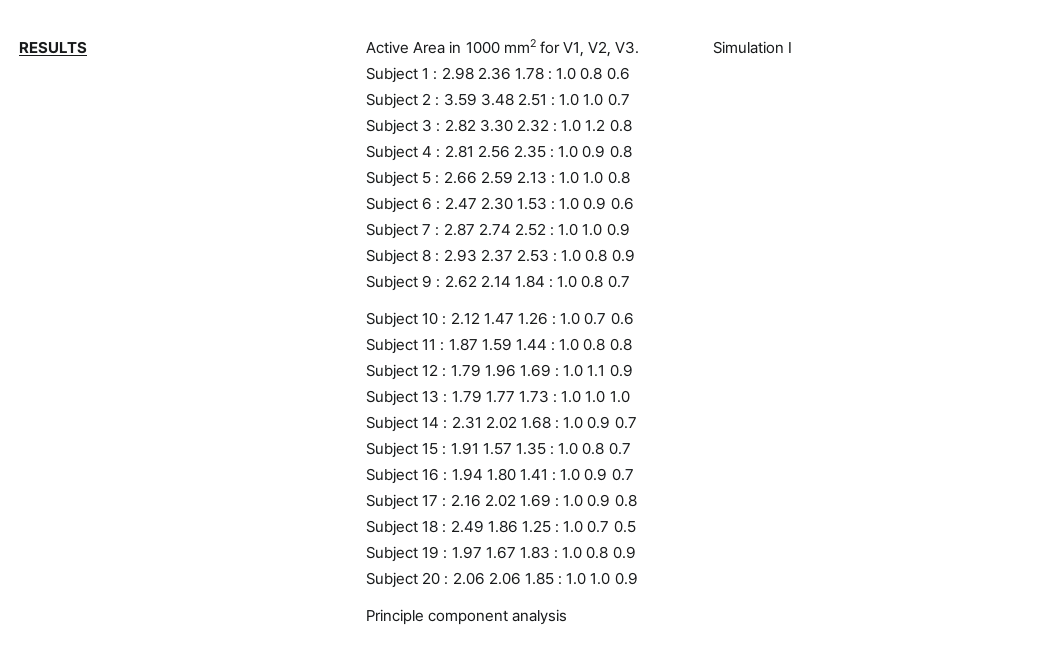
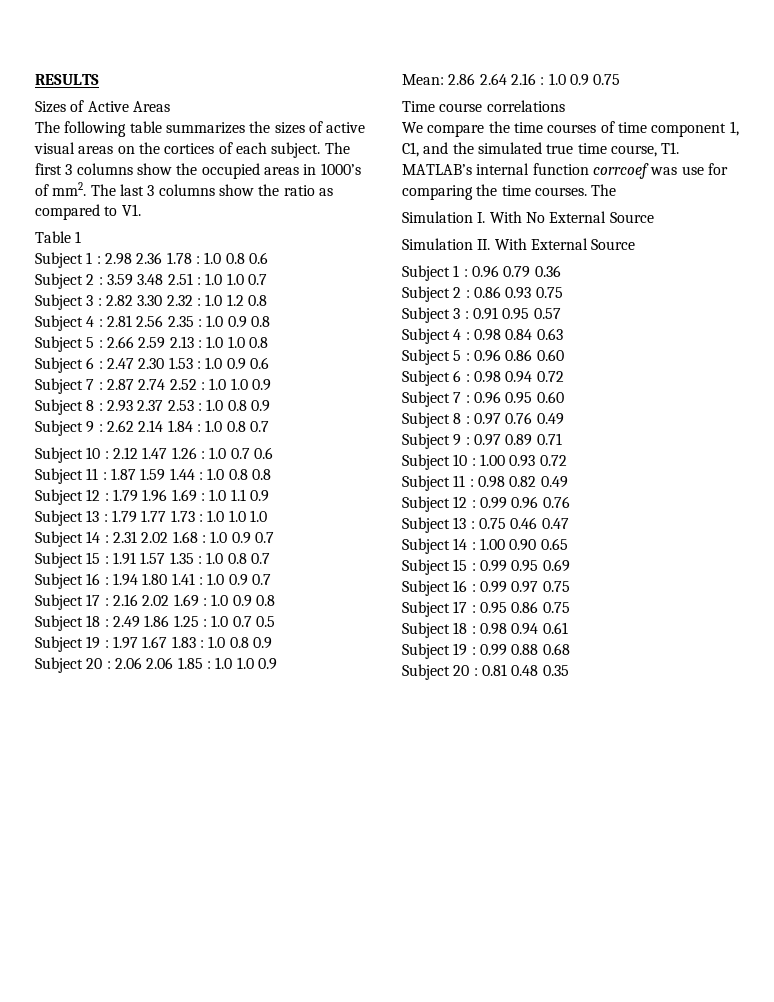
- Active Area in 1000 mm2 for V1, V2, V3.
+ Sizes of Active Areas
+ The following table summarizes the sizes of active visual areas on the cortices of each subject. The first 3 columns show the occupied areas in 1000’s of mm2. The last 3 columns show the ratio as compared to V1.
+ Table 1
- Principle component analysis
- Simulation I
+ Mean: 2.86 2.64 2.16 : 1.0 0.9 0.75
+ Time course correlations
+ We compare the time courses of time component 1, C1, and the simulated true time course, T1. MATLAB’s internal function corrcoef was use for comparing the time courses. The
+ Simulation I. With No External Source
+ Simulation II. With External Source
+ Subject 1 : 0.96 0.79 0.36
+ Subject 2 : 0.86 0.93 0.75
+ Subject 3 : 0.91 0.95 0.57
+ Subject 4 : 0.98 0.84 0.63
+ Subject 5 : 0.96 0.86 0.60
+ Subject 6 : 0.98 0.94 0.72
+ Subject 7 : 0.96 0.95 0.60
+ Subject 8 : 0.97 0.76 0.49
+ Subject 9 : 0.97 0.89 0.71
+ Subject 10 : 1.00 0.93 0.72
+ Subject 11 : 0.98 0.82 0.49
+ Subject 12 : 0.99 0.96 0.76
+ Subject 13 : 0.75 0.46 0.47
+ Subject 14 : 1.00 0.90 0.65
+ Subject 15 : 0.99 0.95 0.69
+ Subject 16 : 0.99 0.97 0.75
+ Subject 17 : 0.95 0.86 0.75
+ Subject 18 : 0.98 0.94 0.61
+ Subject 19 : 0.99 0.88 0.68
+ Subject 20 : 0.81 0.48 0.35

